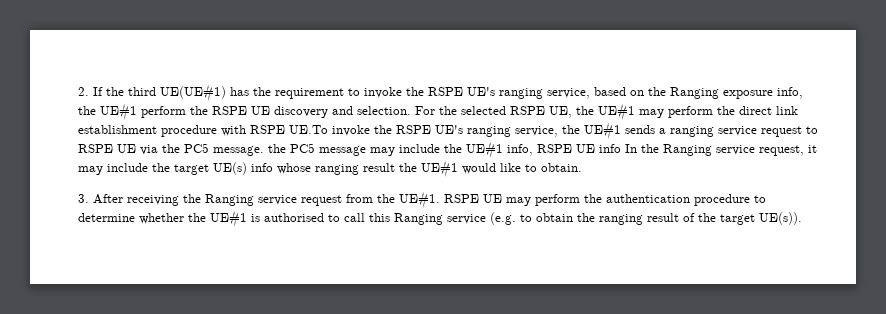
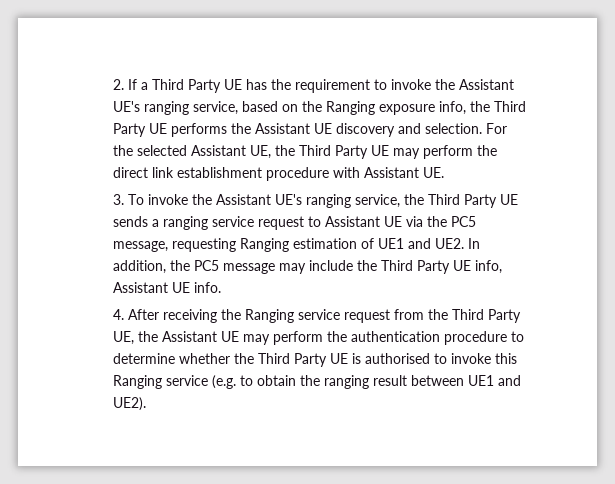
- 2. If the third UE(UE#1) has the requirement to invoke the RSPE UE's ranging service, based on the Ranging exposure info, the UE#1 perform the RSPE UE discovery and selection.
+ 2. If a Third Party UE has the requirement to invoke the Assistant UE's ranging service, based on the Ranging exposure info, the Third Party UE performs the Assistant UE discovery and selection.
- For the selected RSPE UE, the UE#1 may perform the direct link establishment procedure with RSPE UE.To invoke the RSPE UE's ranging service, the UE#1 sends a ranging service request to RSPE UE via the PC5 message. the PC5 message may include the UE#1 info, RSPE UE info In the Ranging service request, it may include the target UE(s) info whose ranging result the UE#1 would like to obtain.
- 3. After receiving the Ranging service request from the UE#1. RSPE UE may perform the authentication procedure to determine whether the UE#1 is authorised to call this Ranging service (e.g. to obtain the ranging result of the target UE(s)).
+ For the selected Assistant UE, the Third Party UE may perform the direct link establishment procedure with Assistant UE.
+ 3. To invoke the Assistant UE's ranging service, the Third Party UE sends a ranging service request to Assistant UE via the PC5 message, requesting Ranging estimation of UE1 and UE2. In addition, the PC5 message may include the Third Party UE info, Assistant UE info.
+ 4. After receiving the Ranging service request from the Third Party UE, the Assistant UE may perform the authentication procedure to determine whether the Third Party UE is authorised to invoke this Ranging service (e.g. to obtain the ranging result between UE1 and UE2).

